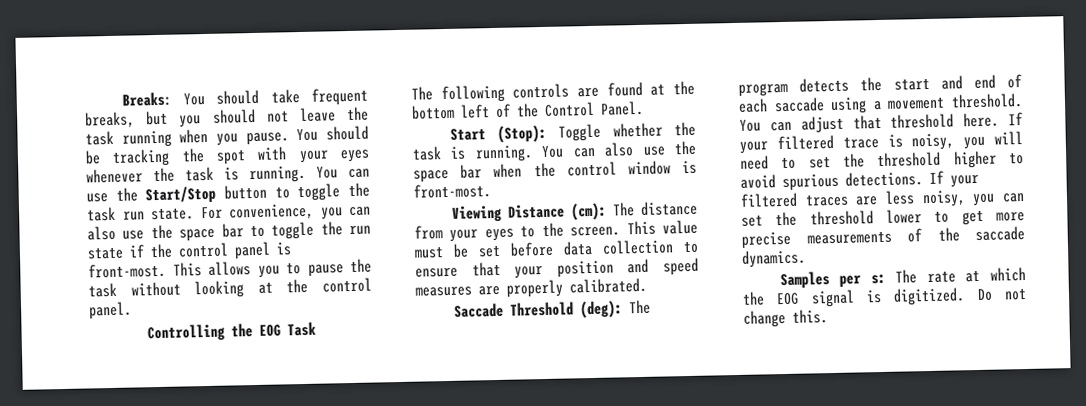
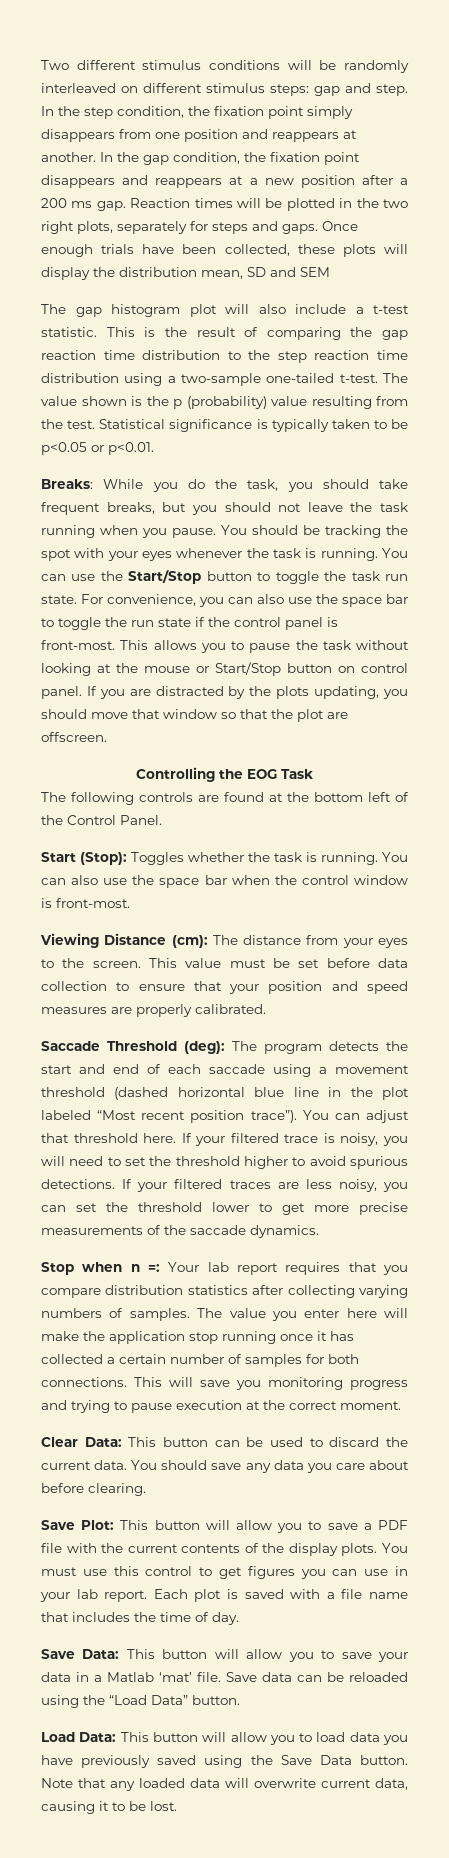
- Breaks: You should take frequent breaks, but you should not leave the task running when you pause.
+ Two different stimulus conditions will be randomly interleaved on different stimulus steps: gap and step. In the step condition, the fixation point simply disappears from one position and reappears at another. In the gap condition, the fixation point disappears and reappears at a new position after a 200 ms gap. Reaction times will be plotted in the two right plots, separately for steps and gaps. Once enough trials have been collected, these plots will display the distribution mean, SD and SEM
+ The gap histogram plot will also include a t-test statistic. This is the result of comparing the gap reaction time distribution to the step reaction time distribution using a two-sample one-tailed t-test. The value shown is the p (probability) value resulting from the test. Statistical significance is typically taken to be p<0.05 or p<0.01.
+ Breaks: While you do the task, you should take frequent breaks, but you should not leave the task running when you pause.
- This allows you to pause the task without looking at the control panel.
+ This allows you to pause the task without looking at the mouse or Start/Stop button on control panel. If you are distracted by the plots updating, you should move that window so that the plot are offscreen.
- Start (Stop): Toggle whether the task is running.
+ Start (Stop): Toggles whether the task is running.
- Saccade Threshold (deg): The program detects the start and end of each saccade using a movement threshold.
+ Saccade Threshold (deg): The program detects the start and end of each saccade using a movement threshold (dashed horizontal blue line in the plot labeled “Most recent position trace”).
- Samples per s: The rate at which the EOG signal is digitized. Do not change this.
+ Stop when n =: Your lab report requires that you compare distribution statistics after collecting varying numbers of samples. The value you enter here will make the application stop running once it has collected a certain number of samples for both connections. This will save you monitoring progress and trying to pause execution at the correct moment.
+ Clear Data: This button can be used to discard the current data. You should save any data you care about before clearing.
+ Save Plot: This button will allow you to save a PDF file with the current contents of the display plots. You must use this control to get figures you can use in your lab report. Each plot is saved with a file name that includes the time of day.
+ Save Data: This button will allow you to save your data in a Matlab ‘mat’ file. Save data can be reloaded using the “Load Data” button.
+ Load Data: This button will allow you to load data you have previously saved using the Save Data button. Note that any loaded data will overwrite current data, causing it to be lost.

